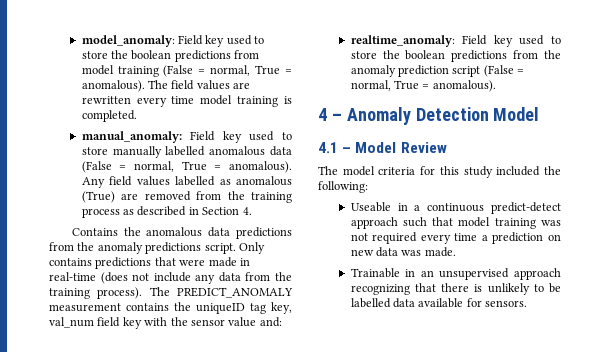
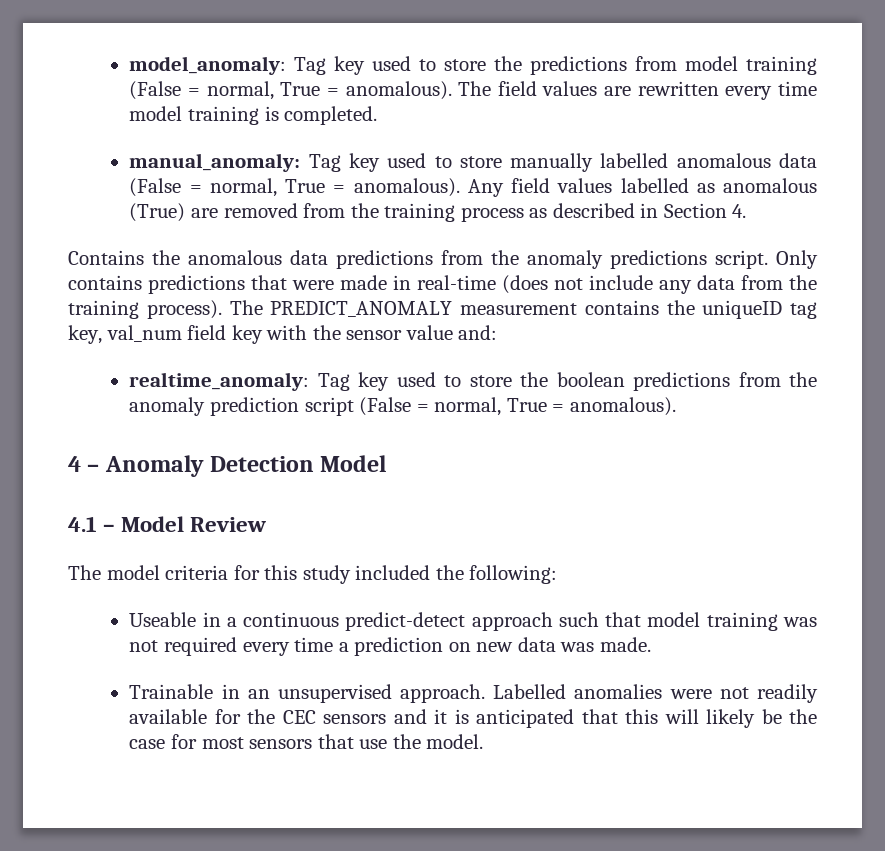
- model_anomaly: Field key used to store the boolean predictions from model training (False = normal, True = anomalous).
+ model_anomaly: Tag key used to store the predictions from model training (False = normal, True = anomalous).
- manual_anomaly: Field key used to store manually labelled anomalous data (False = normal, True = anomalous).
+ manual_anomaly: Tag key used to store manually labelled anomalous data (False = normal, True = anomalous).
- realtime_anomaly: Field key used to store the boolean predictions from the anomaly prediction script (False = normal, True = anomalous).
+ realtime_anomaly: Tag key used to store the boolean predictions from the anomaly prediction script (False = normal, True = anomalous).
- Trainable in an unsupervised approach recognizing that there is unlikely to be labelled data available for sensors.
+ Trainable in an unsupervised approach. Labelled anomalies were not readily available for the CEC sensors and it is anticipated that this will likely be the case for most sensors that use the model.

